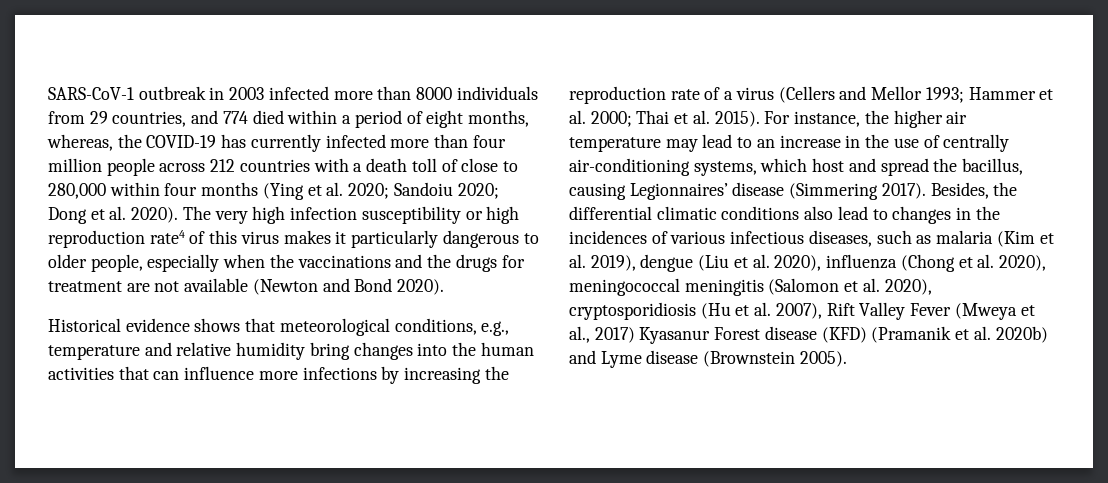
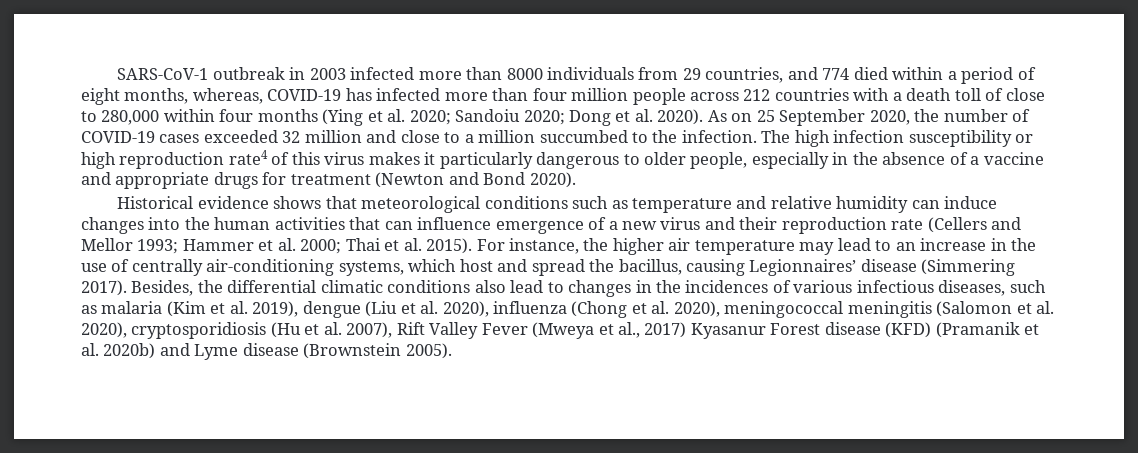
- SARS-CoV-1 outbreak in 2003 infected more than 8000 individuals from 29 countries, and 774 died within a period of eight months, whereas, the COVID-19 has currently infected more than four million people across 212 countries with a death toll of close to 280,000 within four months (Ying et al. 2020; Sandoiu 2020; Dong et al. 2020).
+ SARS-CoV-1 outbreak in 2003 infected more than 8000 individuals from 29 countries, and 774 died within a period of eight months, whereas, COVID-19 has infected more than four million people across 212 countries with a death toll of close to 280,000 within four months (Ying et al. 2020; Sandoiu 2020; Dong et al. 2020).
- The very high infection susceptibility or high reproduction rate4 of this virus makes it particularly dangerous to older people, especially when the vaccinations and the drugs for treatment are not available (Newton and Bond 2020).
+ As on 25 September 2020, the number of COVID-19 cases exceeded 32 million and close to a million succumbed to the infection. The high infection susceptibility or high reproduction rate4 of this virus makes it particularly dangerous to older people, especially in the absence of a vaccine and appropriate drugs for treatment (Newton and Bond 2020).
- Historical evidence shows that meteorological conditions, e.g., temperature and relative humidity bring changes into the human activities that can influence more infections by increasing the reproduction rate of a virus (Cellers and Mellor 1993; Hammer et al. 2000; Thai et al. 2015).
+ Historical evidence shows that meteorological conditions such as temperature and relative humidity can induce changes into the human activities that can influence emergence of a new virus and their reproduction rate (Cellers and Mellor 1993; Hammer et al. 2000; Thai et al. 2015).

